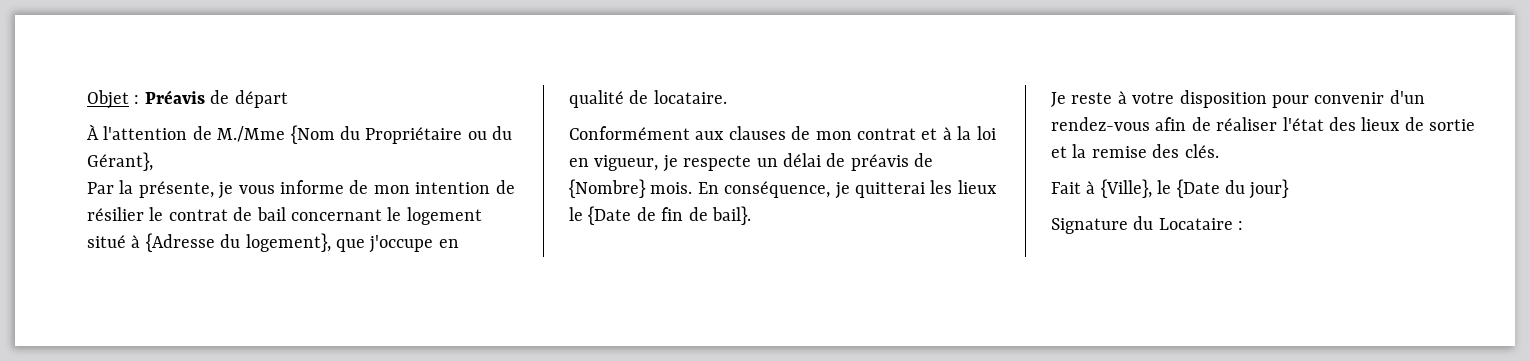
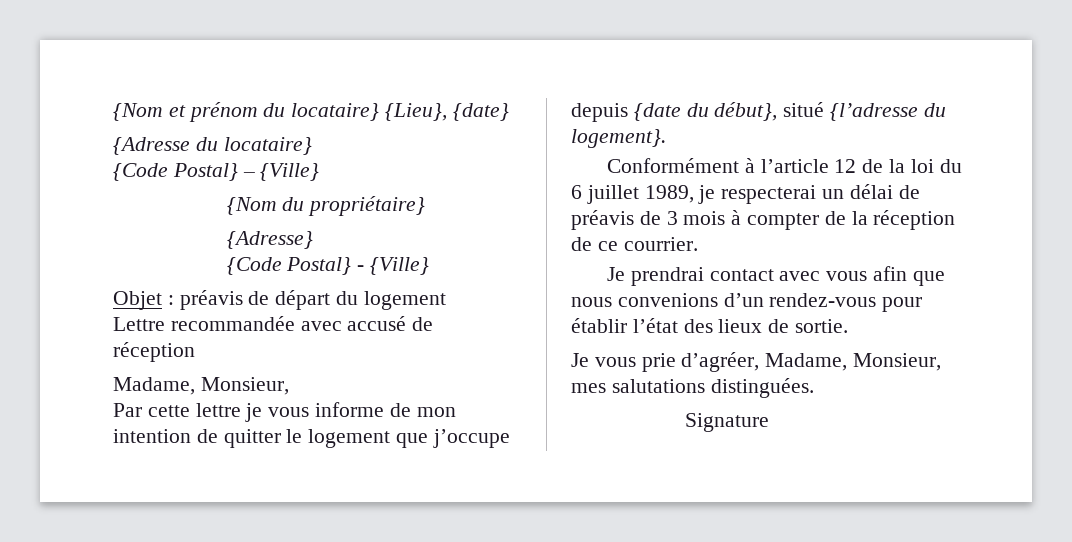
+ {Nom et prénom du locataire} {Lieu}, {date}
+ {Adresse du locataire}
+ {Code Postal} – {Ville}
+ {Nom du propriétaire}
+ {Adresse}
+ {Code Postal} - {Ville}
- Objet : Préavis de départ
- À l'attention de M./Mme {Nom du Propriétaire ou du Gérant},
+ Objet : préavis de départ du logement
+ Lettre recommandée avec accusé de réception
+ Madame, Monsieur,
- Par la présente, je vous informe de mon intention de résilier le contrat de bail concernant le logement situé à {Adresse du logement}, que j'occupe en qualité de locataire.
- Conformément aux clauses de mon contrat et à la loi en vigueur, je respecte un délai de préavis de {Nombre} mois. En conséquence, je quitterai les lieux le {Date de fin de bail}.
- Je reste à votre disposition pour convenir d'un rendez-vous afin de réaliser l'état des lieux de sortie et la remise des clés.
- Fait à {Ville}, le {Date du jour}
- Signature du Locataire :
+ Par cette lettre je vous informe de mon intention de quitter le logement que j’occupe depuis {date du début}, situé {l’adresse du logement}.
+ Conformément à l’article 12 de la loi du 6 juillet 1989, je respecterai un délai de préavis de 3 mois à compter de la réception de ce courrier.
+ Je prendrai contact avec vous afin que nous convenions d’un rendez-vous pour établir l’état des lieux de sortie.
+ Je vous prie d’agréer, Madame, Monsieur, mes salutations distinguées.
+ Signature

